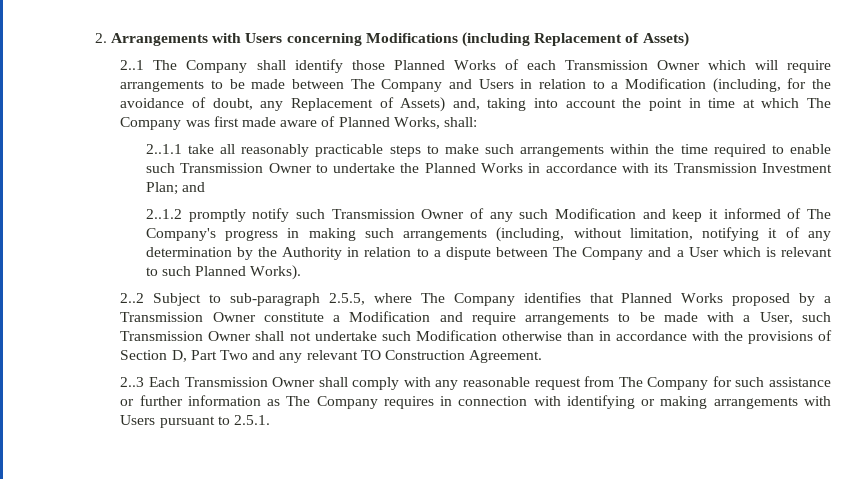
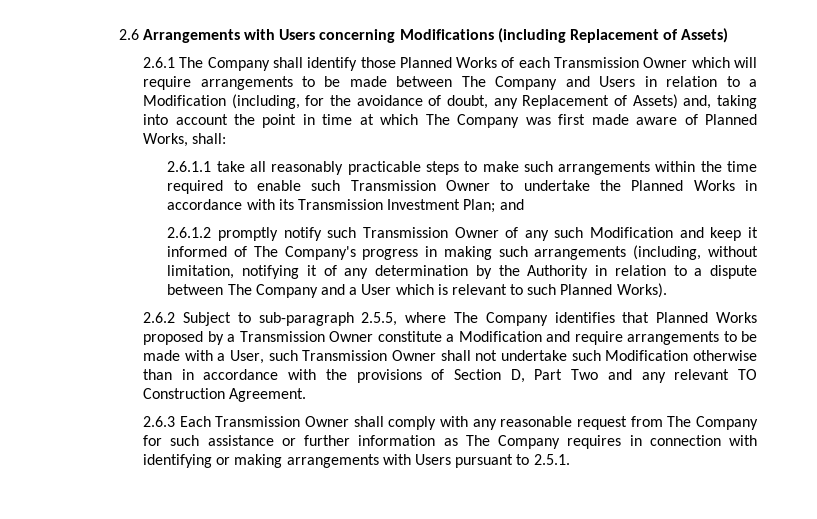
- 2. Arrangements with Users concerning Modifications (including Replacement of Assets)
+ 2.6 Arrangements with Users concerning Modifications (including Replacement of Assets)
- 2..1 The Company shall identify those Planned Works of each Transmission Owner which will require arrangements to be made between The Company and Users in relation to a Modification (including, for the avoidance of doubt, any Replacement of Assets) and, taking into account the point in time at which The Company was first made aware of Planned Works, shall:
+ 2.6.1 The Company shall identify those Planned Works of each Transmission Owner which will require arrangements to be made between The Company and Users in relation to a Modification (including, for the avoidance of doubt, any Replacement of Assets) and, taking into account the point in time at which The Company was first made aware of Planned Works, shall:
- 2..1.1 take all reasonably practicable steps to make such arrangements within the time required to enable such Transmission Owner to undertake the Planned Works in accordance with its Transmission Investment Plan; and
+ 2.6.1.1 take all reasonably practicable steps to make such arrangements within the time required to enable such Transmission Owner to undertake the Planned Works in accordance with its Transmission Investment Plan; and
- 2..1.2 promptly notify such Transmission Owner of any such Modification and keep it informed of The Company's progress in making such arrangements (including, without limitation, notifying it of any determination by the Authority in relation to a dispute between The Company and a User which is relevant to such Planned Works).
+ 2.6.1.2 promptly notify such Transmission Owner of any such Modification and keep it informed of The Company's progress in making such arrangements (including, without limitation, notifying it of any determination by the Authority in relation to a dispute between The Company and a User which is relevant to such Planned Works).
- 2..2 Subject to sub-paragraph 2.5.5, where The Company identifies that Planned Works proposed by a Transmission Owner constitute a Modification and require arrangements to be made with a User, such Transmission Owner shall not undertake such Modification otherwise than in accordance with the provisions of Section D, Part Two and any relevant TO Construction Agreement.
+ 2.6.2 Subject to sub-paragraph 2.5.5, where The Company identifies that Planned Works proposed by a Transmission Owner constitute a Modification and require arrangements to be made with a User, such Transmission Owner shall not undertake such Modification otherwise than in accordance with the provisions of Section D, Part Two and any relevant TO Construction Agreement.
- 2..3 Each Transmission Owner shall comply with any reasonable request from The Company for such assistance or further information as The Company requires in connection with identifying or making arrangements with Users pursuant to 2.5.1.
+ 2.6.3 Each Transmission Owner shall comply with any reasonable request from The Company for such assistance or further information as The Company requires in connection with identifying or making arrangements with Users pursuant to 2.5.1.

